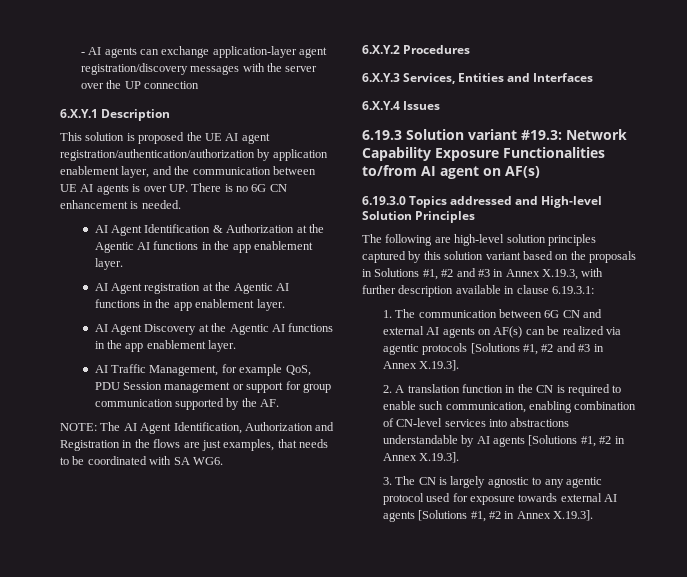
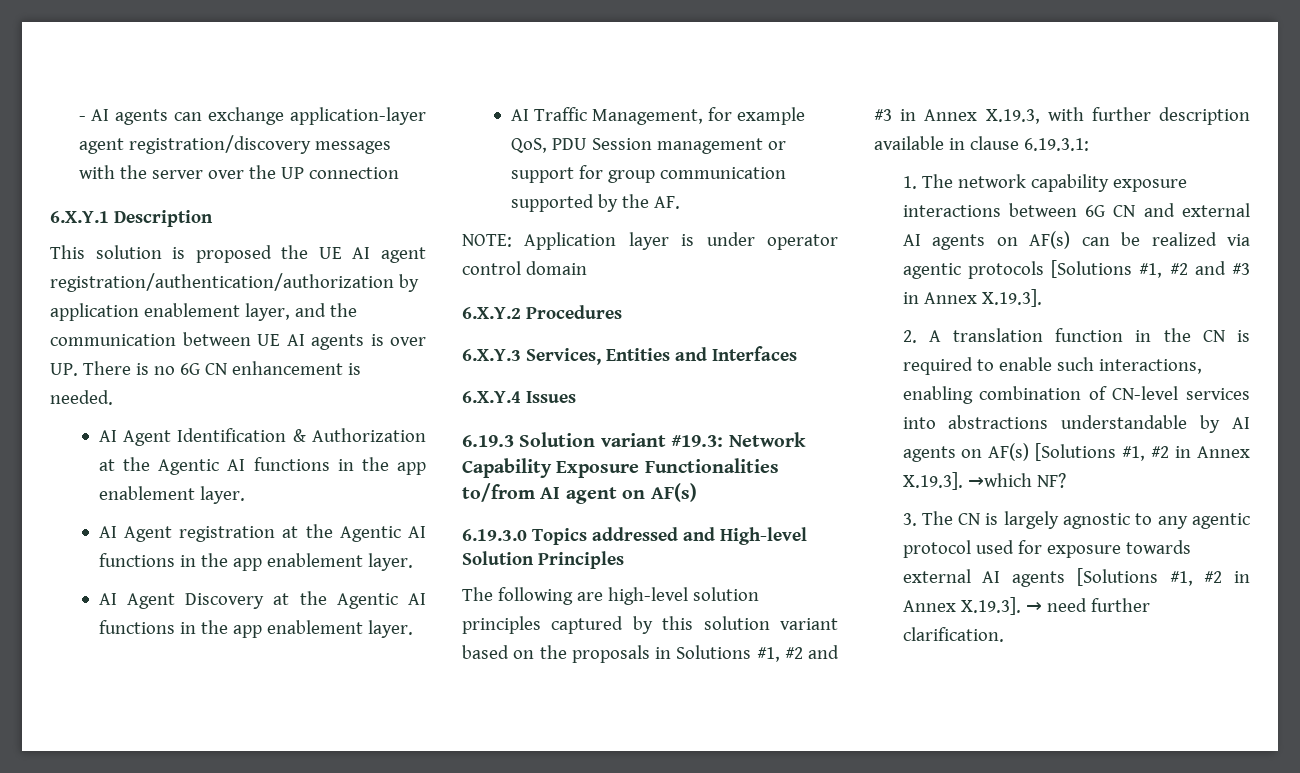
- NOTE: The AI Agent Identification, Authorization and Registration in the flows are just examples, that needs to be coordinated with SA WG6.
+ NOTE: Application layer is under operator control domain
- 1. The communication between 6G CN and external AI agents on AF(s) can be realized via agentic protocols [Solutions #1, #2 and #3 in Annex X.19.3].
+ 1. The network capability exposure interactions between 6G CN and external AI agents on AF(s) can be realized via agentic protocols [Solutions #1, #2 and #3 in Annex X.19.3].
- 2. A translation function in the CN is required to enable such communication, enabling combination of CN-level services into abstractions understandable by AI agents [Solutions #1, #2 in Annex X.19.3].
+ 2. A translation function in the CN is required to enable such interactions, enabling combination of CN-level services into abstractions understandable by AI agents on AF(s) [Solutions #1, #2 in Annex X.19.3]. →which NF?
- 3. The CN is largely agnostic to any agentic protocol used for exposure towards external AI agents [Solutions #1, #2 in Annex X.19.3].
+ 3. The CN is largely agnostic to any agentic protocol used for exposure towards external AI agents [Solutions #1, #2 in Annex X.19.3]. → need further clarification.

